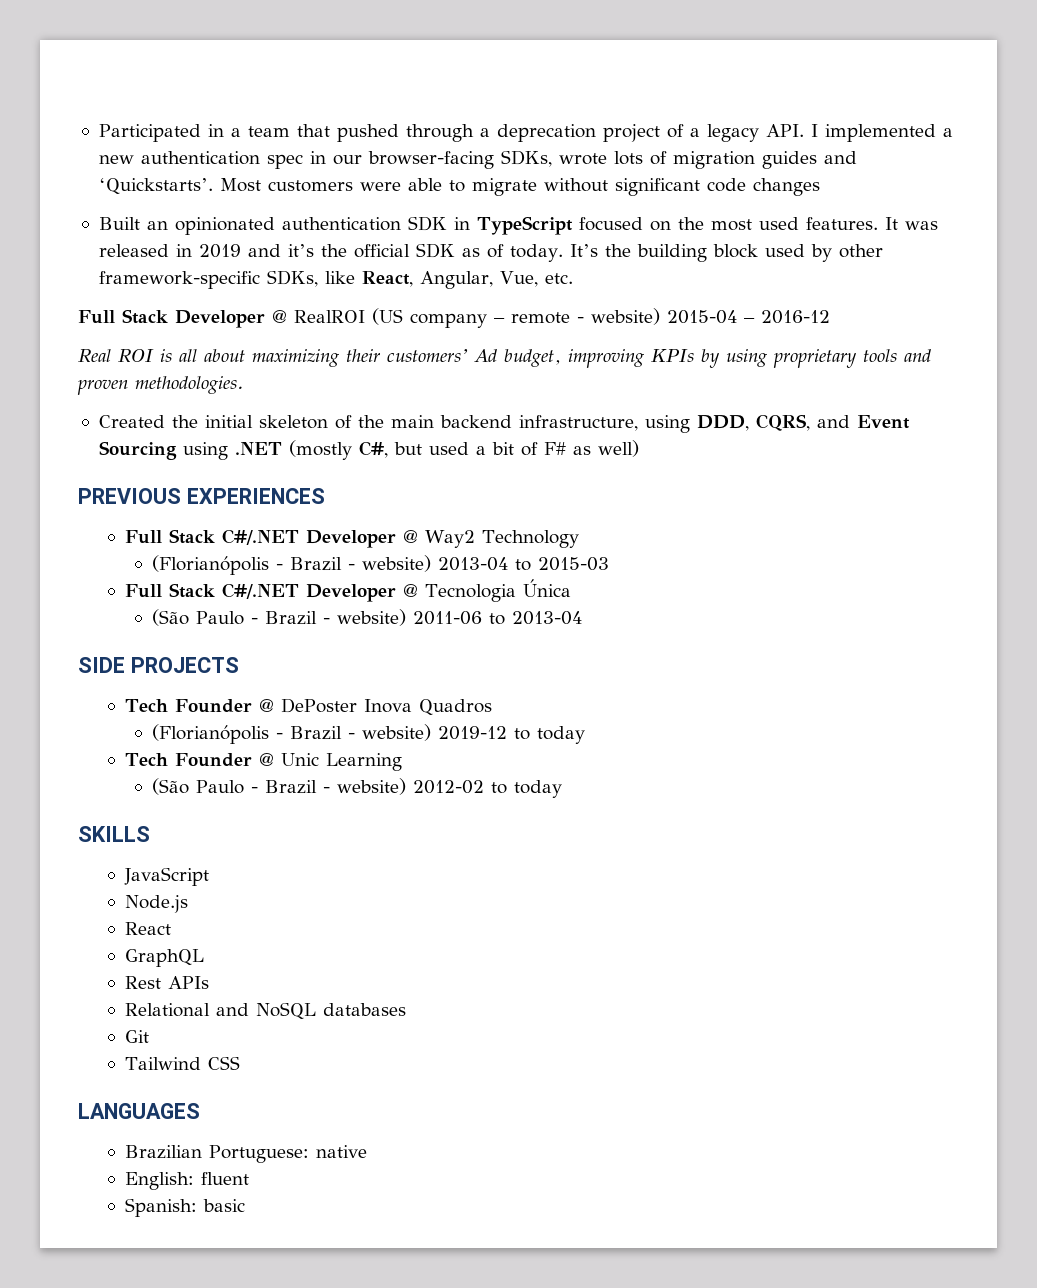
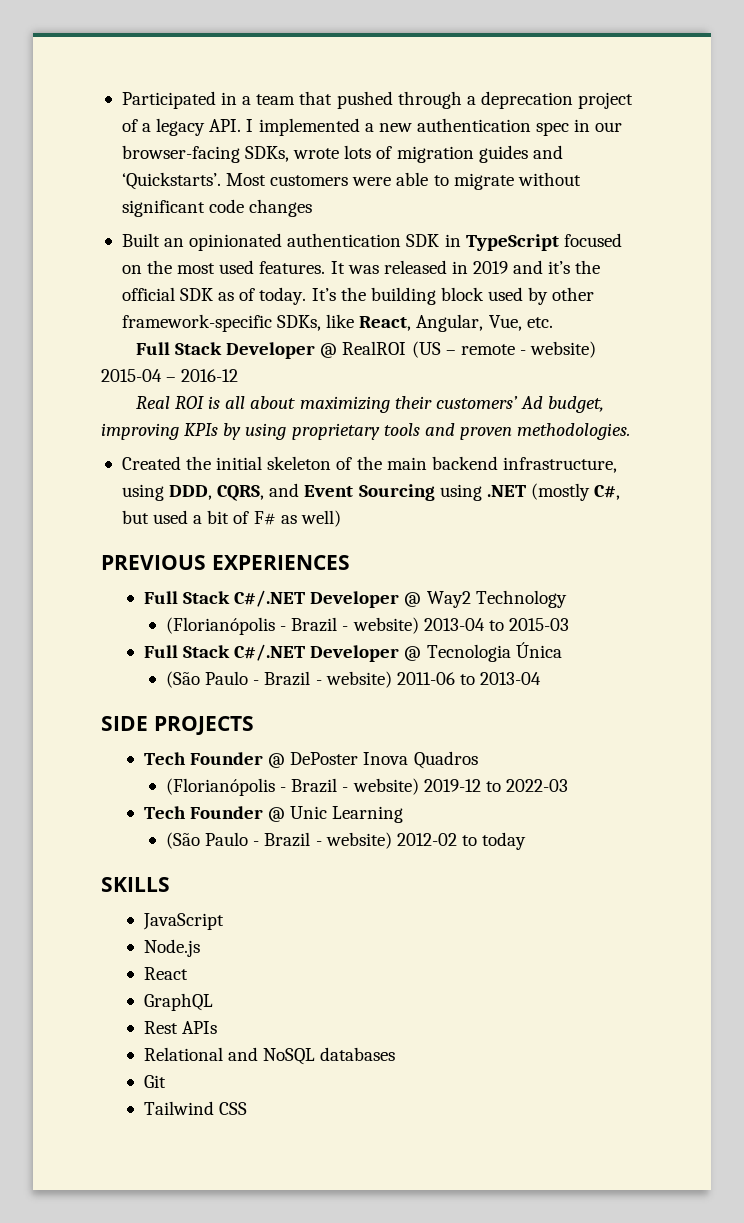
- Full Stack Developer @ RealROI (US company – remote - website) 2015-04 – 2016-12
+ Full Stack Developer @ RealROI (US – remote - website) 2015-04 – 2016-12
- (Florianópolis - Brazil - website) 2019-12 to today
+ (Florianópolis - Brazil - website) 2019-12 to 2022-03
- LANGUAGES
- Brazilian Portuguese: native
- English: fluent
- Spanish: basic

